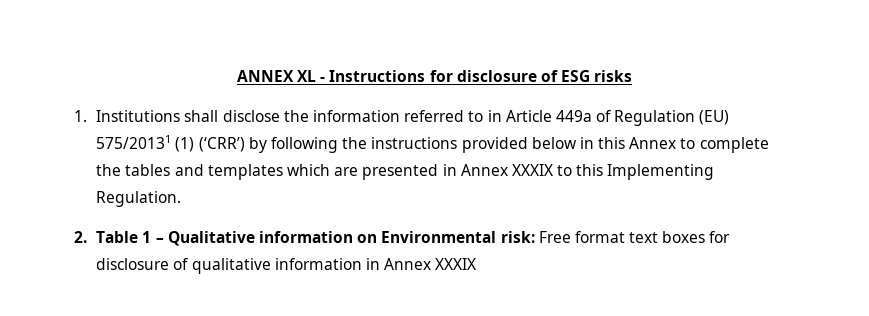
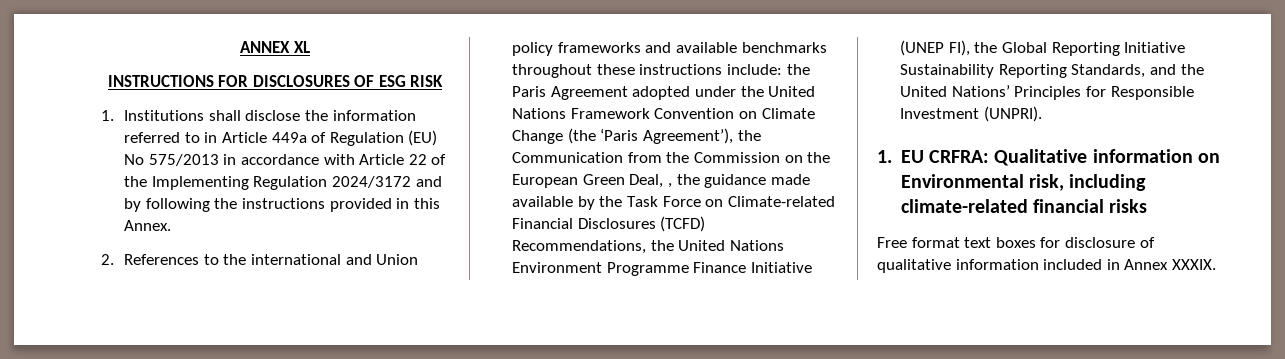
- ANNEX XL - Instructions for disclosure of ESG risks
+ ANNEX XL
+ INSTRUCTIONS FOR DISCLOSURES OF ESG RISK
- 1. Institutions shall disclose the information referred to in Article 449a of Regulation (EU) 575/20131 (1) (‘CRR’) by following the instructions provided below in this Annex to complete the tables and templates which are presented in Annex XXXIX to this Implementing Regulation.
- 2. Table 1 – Qualitative information on Environmental risk: Free format text boxes for disclosure of qualitative information in Annex XXXIX
+ 1. Institutions shall disclose the information referred to in Article 449a of Regulation (EU) No 575/2013 in accordance with Article 22 of the Implementing Regulation 2024/3172 and by following the instructions provided in this Annex.
+ 2. References to the international and Union policy frameworks and available benchmarks throughout these instructions include: the Paris Agreement adopted under the United Nations Framework Convention on Climate Change (the ‘Paris Agreement’), the Communication from the Commission on the European Green Deal, , the guidance made available by the Task Force on Climate-related Financial Disclosures (TCFD) Recommendations, the United Nations Environment Programme Finance Initiative (UNEP FI), the Global Reporting Initiative Sustainability Reporting Standards, and the United Nations’ Principles for Responsible Investment (UNPRI).
+ 1. EU CRFRA: Qualitative information on Environmental risk, including climate-related financial risks
+ Free format text boxes for disclosure of qualitative information included in Annex XXXIX.

